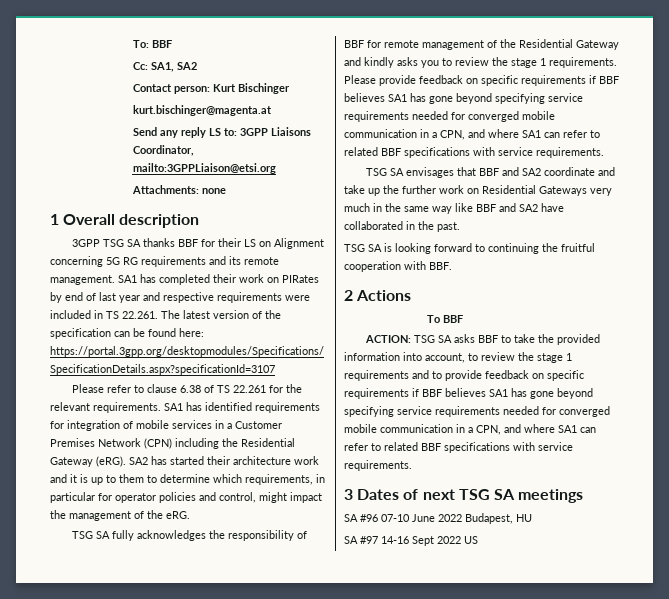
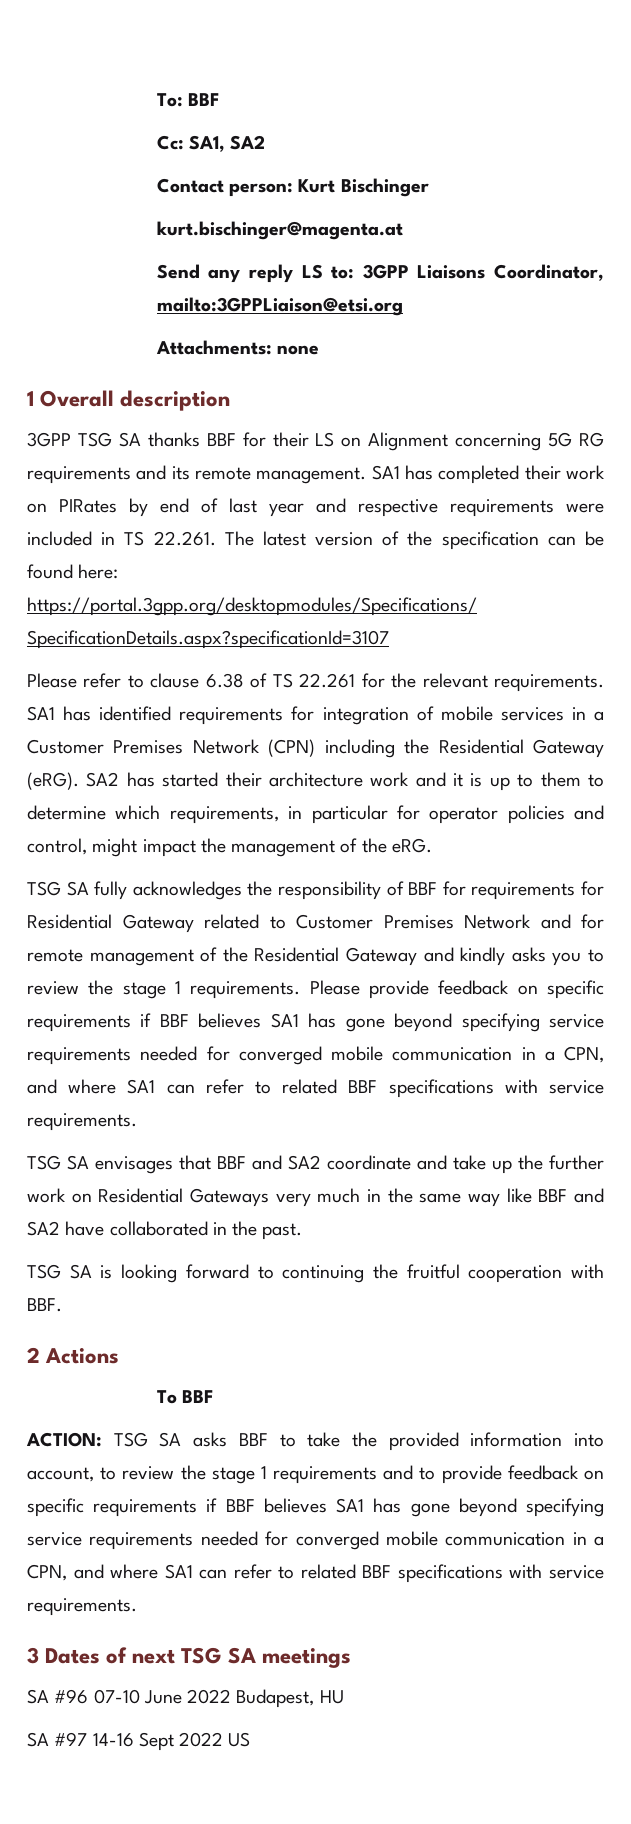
- TSG SA fully acknowledges the responsibility of BBF for remote management of the Residential Gateway and kindly asks you to review the stage 1 requirements.
+ TSG SA fully acknowledges the responsibility of BBF for requirements for Residential Gateway related to Customer Premises Network and for remote management of the Residential Gateway and kindly asks you to review the stage 1 requirements.

